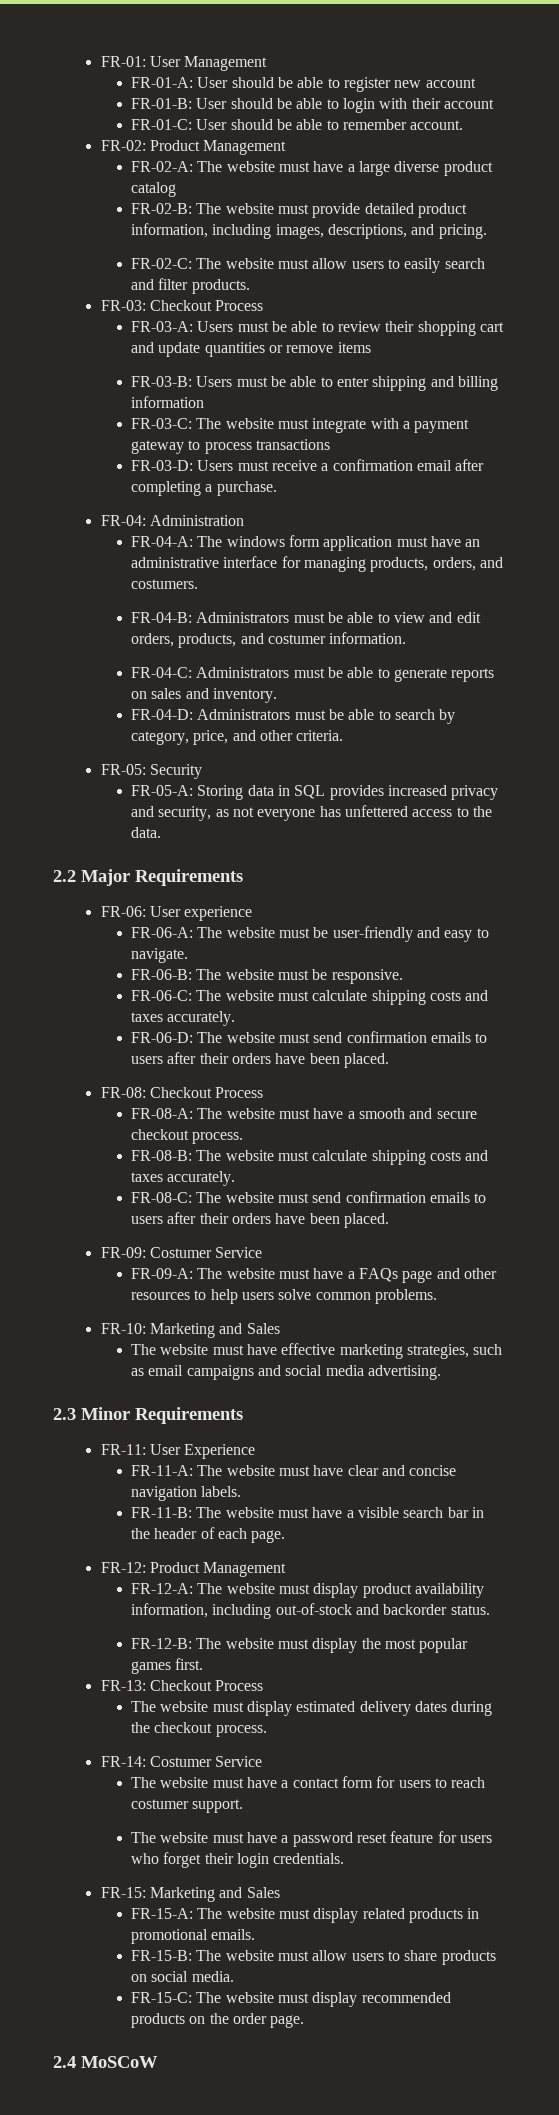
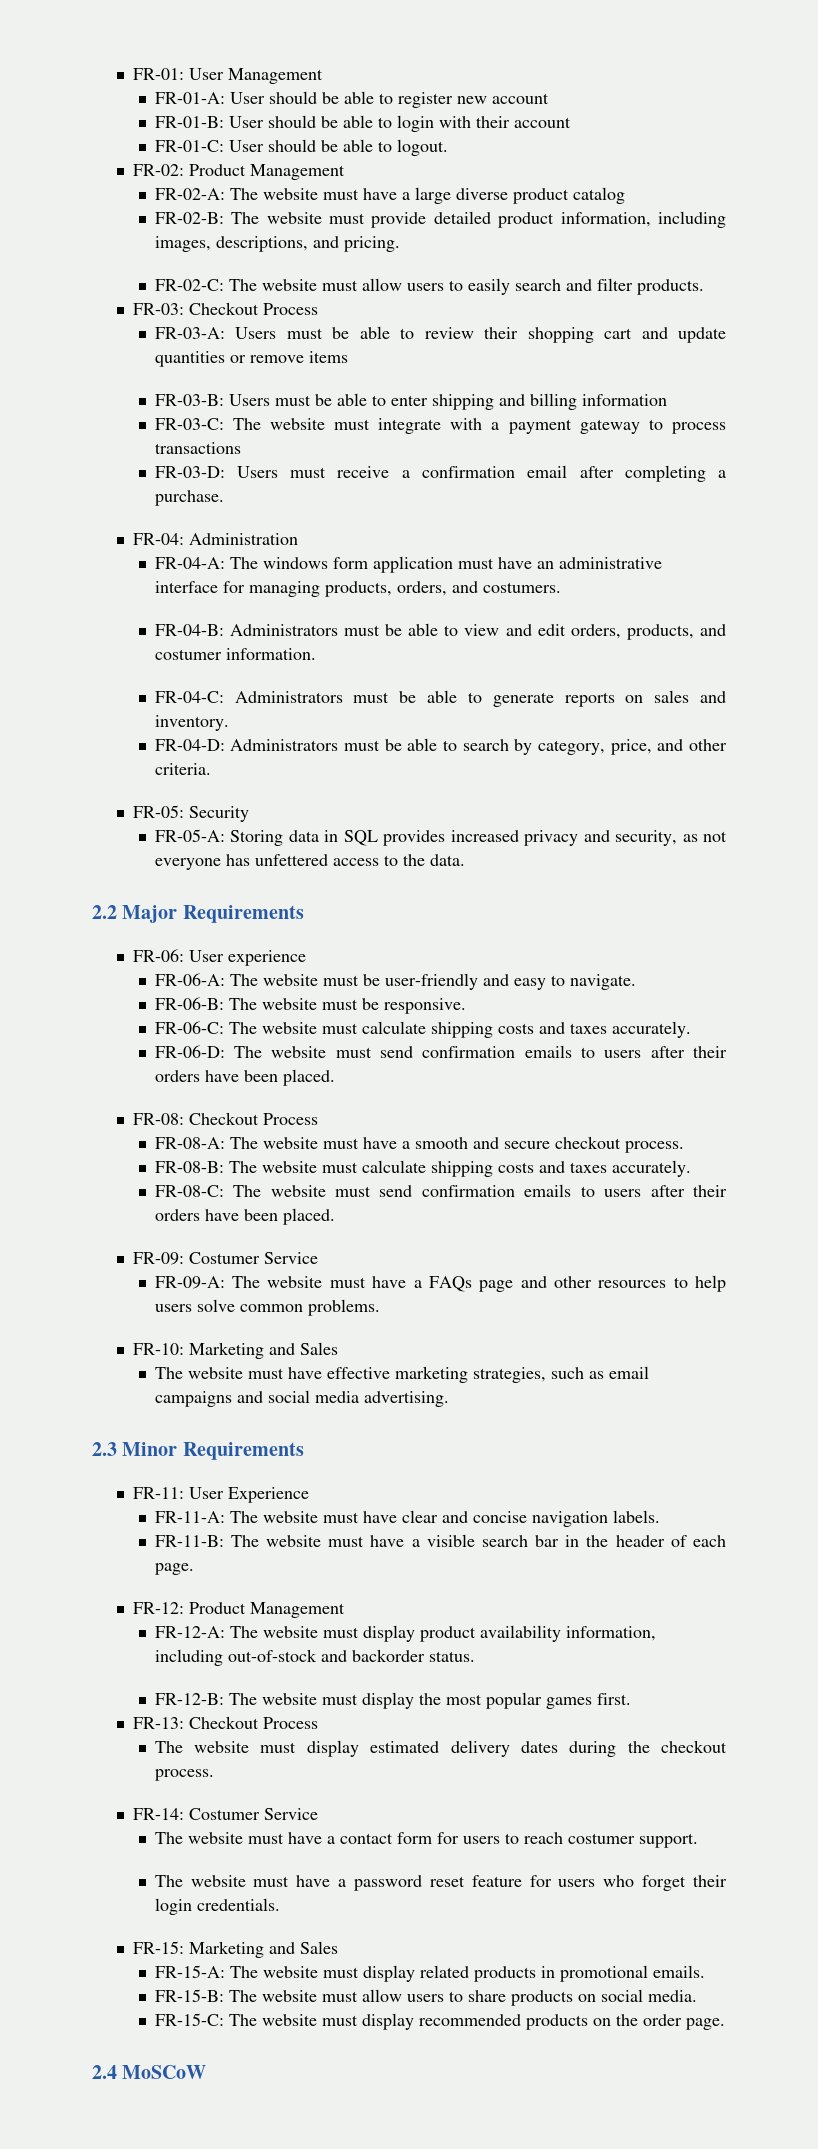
- FR-01-C: User should be able to remember account.
+ FR-01-C: User should be able to logout.

